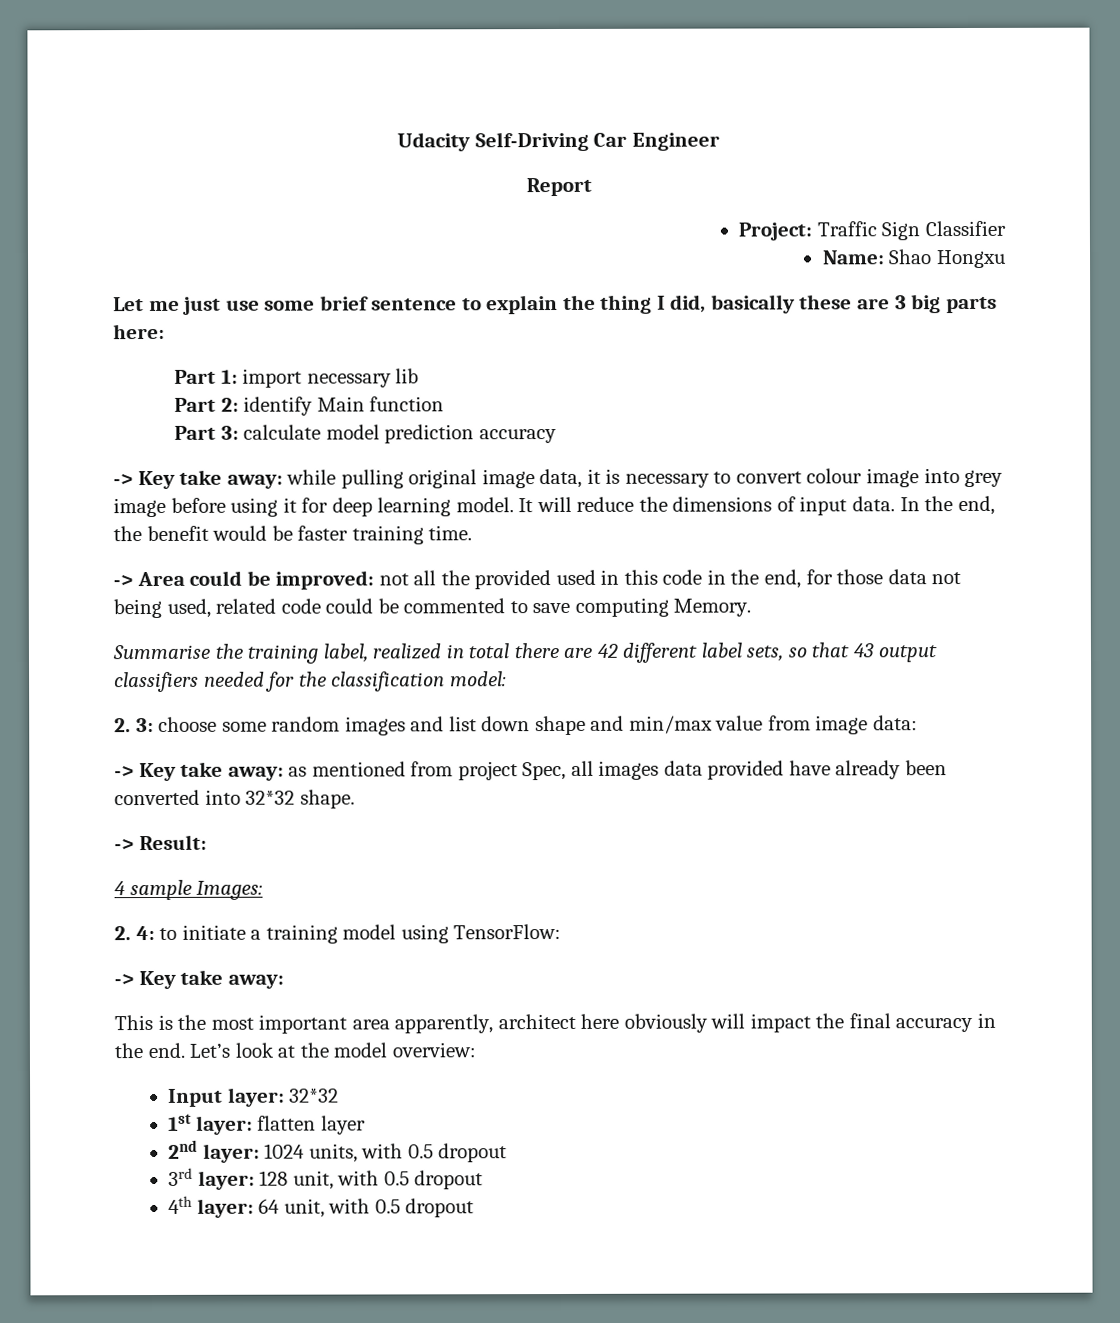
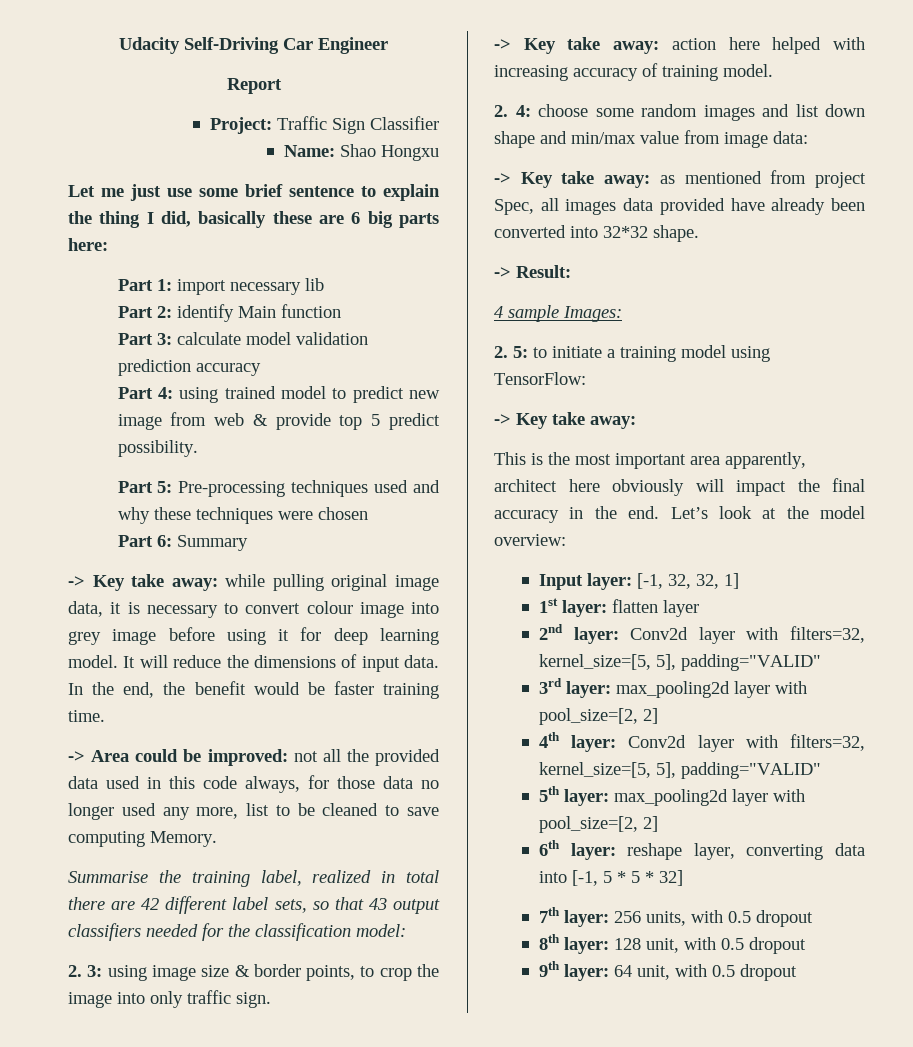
- Let me just use some brief sentence to explain the thing I did, basically these are 3 big parts here:
+ Let me just use some brief sentence to explain the thing I did, basically these are 6 big parts here:
- Part 3: calculate model prediction accuracy
+ Part 3: calculate model validation prediction accuracy
+ Part 4: using trained model to predict new image from web & provide top 5 predict possibility.
+ Part 5: Pre-processing techniques used and why these techniques were chosen
+ Part 6: Summary
- -> Area could be improved: not all the provided used in this code in the end, for those data not being used, related code could be commented to save computing Memory.
+ -> Area could be improved: not all the provided data used in this code always, for those data no longer used any more, list to be cleaned to save computing Memory.
- 2. 3: choose some random images and list down shape and min/max value from image data:
+ 2. 3: using image size & border points, to crop the image into only traffic sign.
+ -> Key take away: action here helped with increasing accuracy of training model.
+ 2. 4: choose some random images and list down shape and min/max value from image data:
- 2. 4: to initiate a training model using TensorFlow:
+ 2. 5: to initiate a training model using TensorFlow:
- Input layer: 32*32
+ Input layer: [-1, 32, 32, 1]
- 2nd layer: 1024 units, with 0.5 dropout
+ 2nd layer: Conv2d layer with filters=32, kernel_size=[5, 5], padding="VALID"
+ 3rd layer: max_pooling2d layer with pool_size=[2, 2]
+ 4th layer: Conv2d layer with filters=32, kernel_size=[5, 5], padding="VALID"
+ 5th layer: max_pooling2d layer with pool_size=[2, 2]
+ 6th layer: reshape layer, converting data into [-1, 5 * 5 * 32]
+ 7th layer: 256 units, with 0.5 dropout
- 3rd layer: 128 unit, with 0.5 dropout
+ 8th layer: 128 unit, with 0.5 dropout
- 4th layer: 64 unit, with 0.5 dropout
+ 9th layer: 64 unit, with 0.5 dropout

